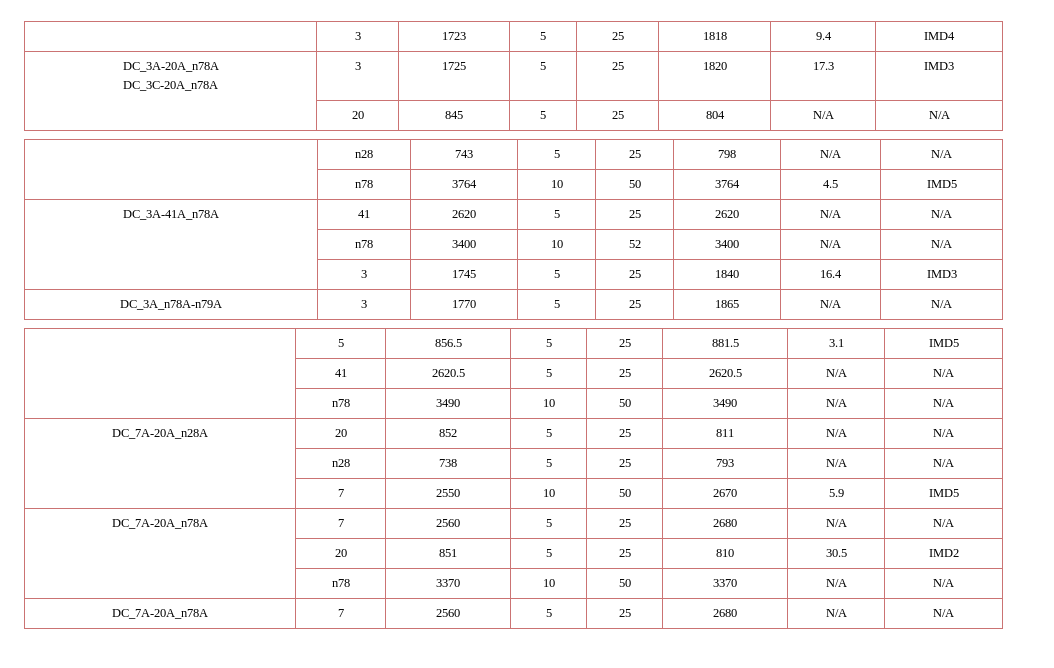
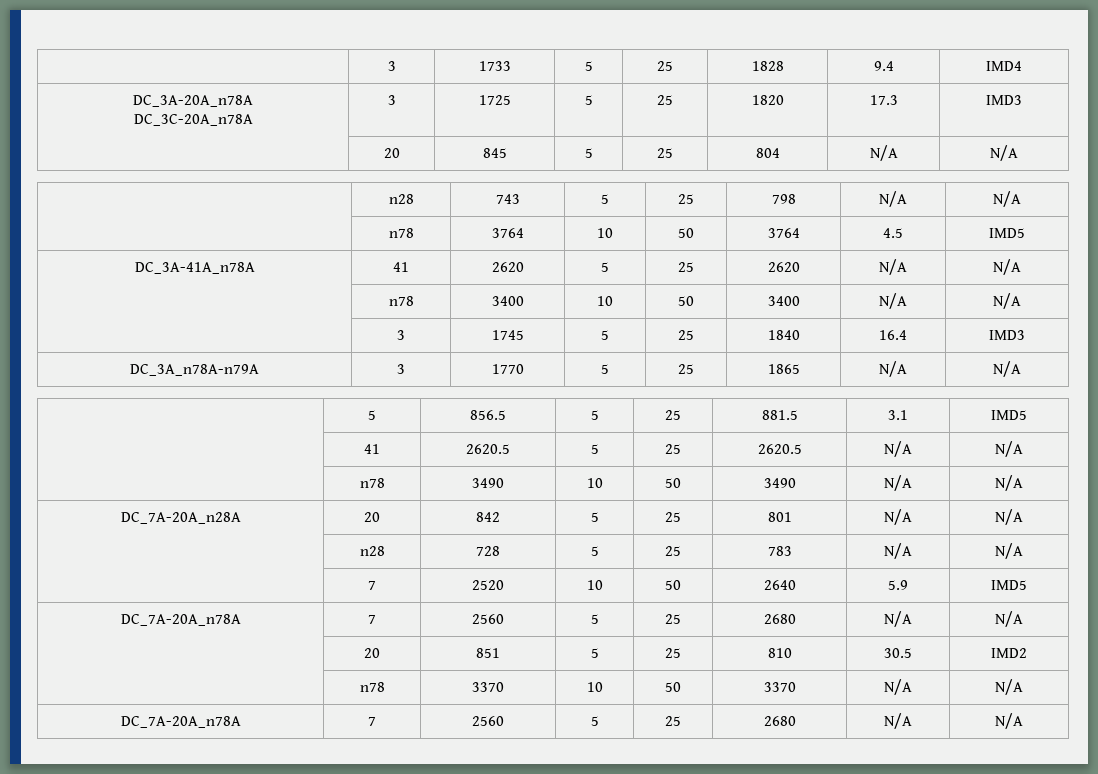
- | 3 | 1723 | 5 | 25 | 1818 | 9.4 | IMD4
+ | 3 | 1733 | 5 | 25 | 1828 | 9.4 | IMD4
- | n78 | 3400 | 10 | 52 | 3400 | N/A | N/A
+ | n78 | 3400 | 10 | 50 | 3400 | N/A | N/A
- DC_7A-20A_n28A | 20 | 852 | 5 | 25 | 811 | N/A | N/A
- | n28 | 738 | 5 | 25 | 793 | N/A | N/A
+ DC_7A-20A_n28A | 20 | 842 | 5 | 25 | 801 | N/A | N/A
+ | n28 | 728 | 5 | 25 | 783 | N/A | N/A
- | 7 | 2550 | 10 | 50 | 2670 | 5.9 | IMD5
+ | 7 | 2520 | 10 | 50 | 2640 | 5.9 | IMD5

